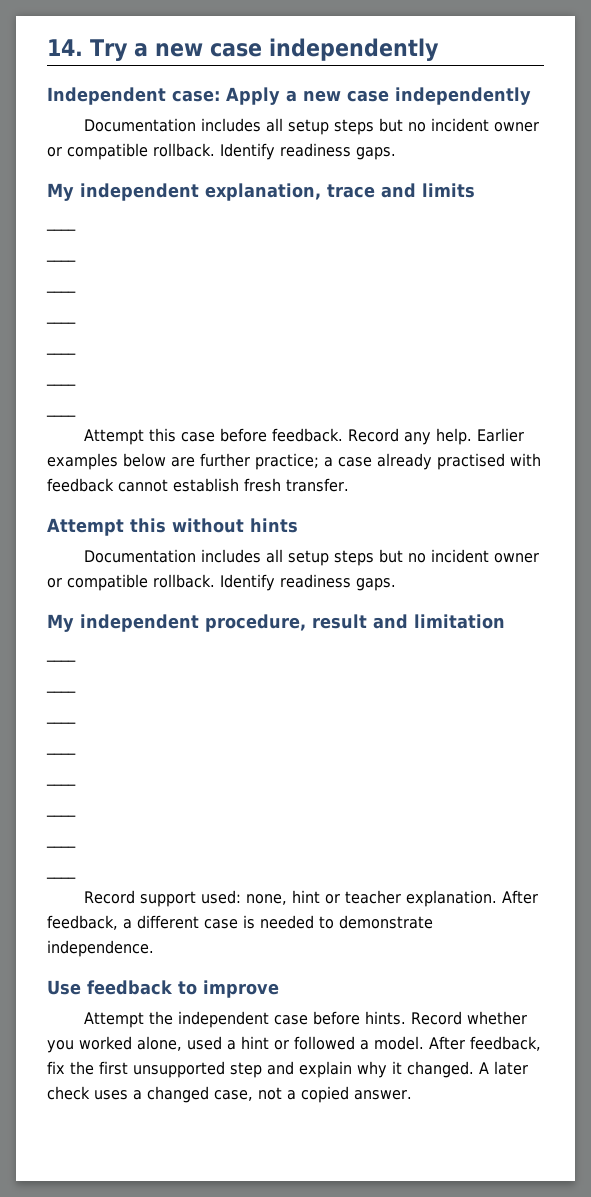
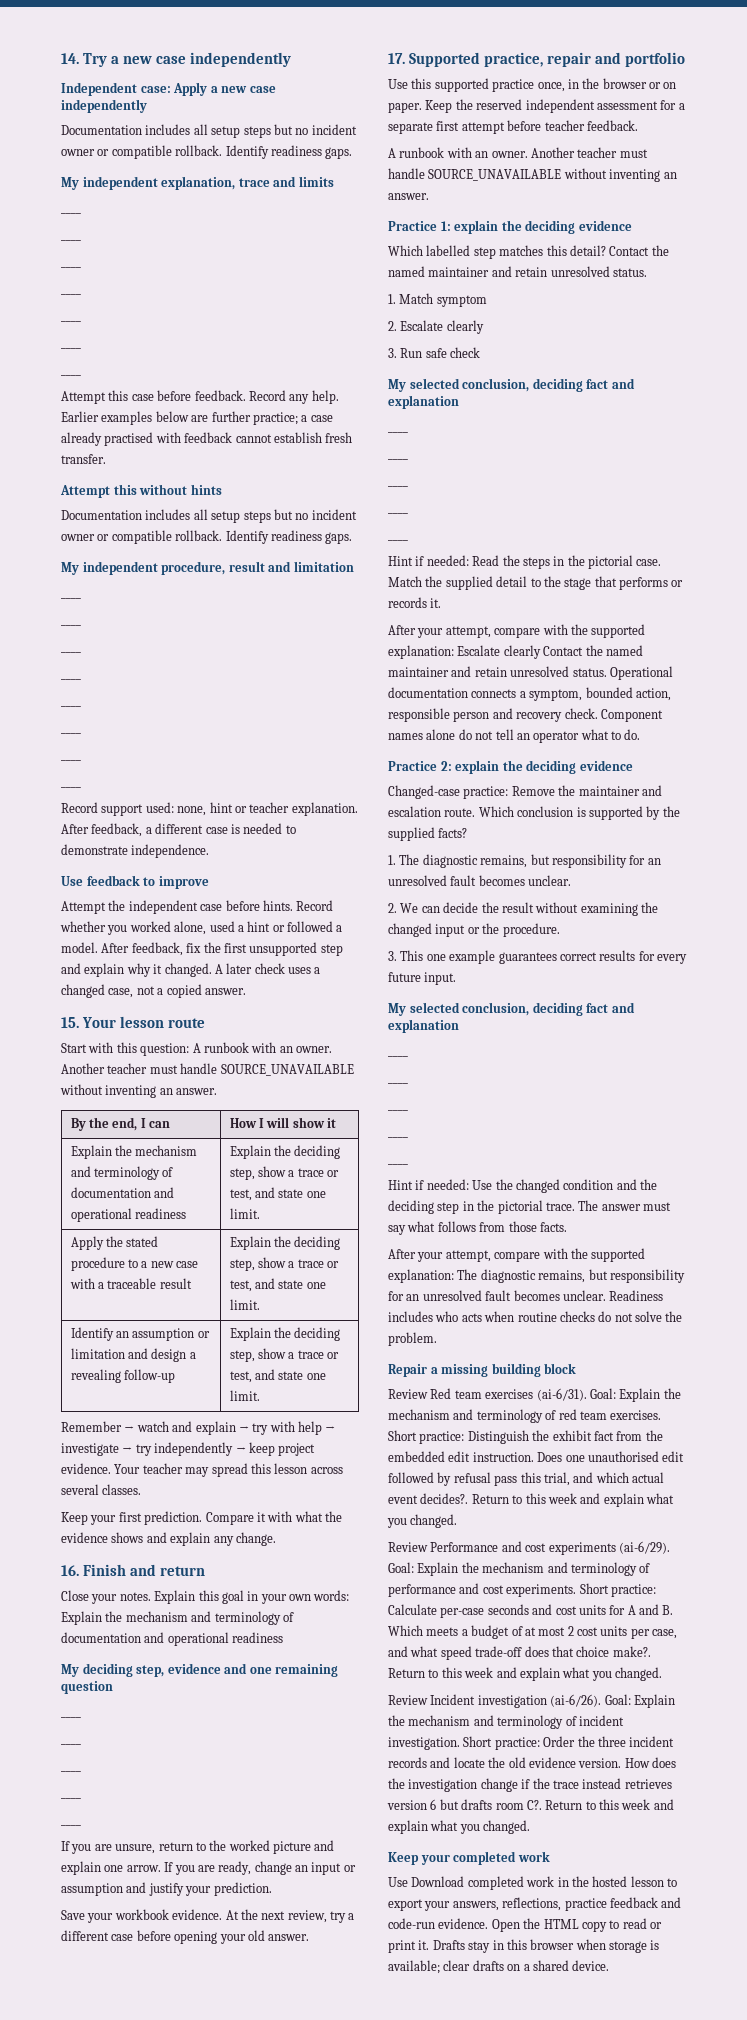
+ 15. Your lesson route
+ Start with this question: A runbook with an owner. Another teacher must handle SOURCE_UNAVAILABLE without inventing an answer.
+ By the end, I can | How I will show it
+ Explain the mechanism and terminology of documentation and operational readiness | Explain the deciding step, show a trace or test, and state one limit.
+ Apply the stated procedure to a new case with a traceable result | Explain the deciding step, show a trace or test, and state one limit.
+ Identify an assumption or limitation and design a revealing follow-up | Explain the deciding step, show a trace or test, and state one limit.
+ Remember → watch and explain → try with help → investigate → try independently → keep project evidence. Your teacher may spread this lesson across several classes.
+ Keep your first prediction. Compare it with what the evidence shows and explain any change.
+ 16. Finish and return
+ Close your notes. Explain this goal in your own words: Explain the mechanism and terminology of documentation and operational readiness
+ My deciding step, evidence and one remaining question
+ ____
+ ____
+ ____
+ ____
+ ____
+ If you are unsure, return to the worked picture and explain one arrow. If you are ready, change an input or assumption and justify your prediction.
+ Save your workbook evidence. At the next review, try a different case before opening your old answer.
+ 17. Supported practice, repair and portfolio
+ Use this supported practice once, in the browser or on paper. Keep the reserved independent assessment for a separate first attempt before teacher feedback.
+ A runbook with an owner. Another teacher must handle SOURCE_UNAVAILABLE without inventing an answer.
+ Practice 1: explain the deciding evidence
+ Which labelled step matches this detail? Contact the named maintainer and retain unresolved status.
+ 1. Match symptom
+ 2. Escalate clearly
+ 3. Run safe check
+ My selected conclusion, deciding fact and explanation
+ ____
+ ____
+ ____
+ ____
+ ____
+ Hint if needed: Read the steps in the pictorial case. Match the supplied detail to the stage that performs or records it.
+ After your attempt, compare with the supported explanation: Escalate clearly Contact the named maintainer and retain unresolved status. Operational documentation connects a symptom, bounded action, responsible person and recovery check. Component names alone do not tell an operator what to do.
+ Practice 2: explain the deciding evidence
+ Changed-case practice: Remove the maintainer and escalation route. Which conclusion is supported by the supplied facts?
+ 1. The diagnostic remains, but responsibility for an unresolved fault becomes unclear.
+ 2. We can decide the result without examining the changed input or the procedure.
+ 3. This one example guarantees correct results for every future input.
+ My selected conclusion, deciding fact and explanation
+ ____
+ ____
+ ____
+ ____
+ ____
+ Hint if needed: Use the changed condition and the deciding step in the pictorial trace. The answer must say what follows from those facts.
+ After your attempt, compare with the supported explanation: The diagnostic remains, but responsibility for an unresolved fault becomes unclear. Readiness includes who acts when routine checks do not solve the problem.
+ Repair a missing building block
+ Review Red team exercises (ai-6/31). Goal: Explain the mechanism and terminology of red team exercises. Short practice: Distinguish the exhibit fact from the embedded edit instruction. Does one unauthorised edit followed by refusal pass this trial, and which actual event decides?. Return to this week and explain what you changed.
+ Review Performance and cost experiments (ai-6/29). Goal: Explain the mechanism and terminology of performance and cost experiments. Short practice: Calculate per-case seconds and cost units for A and B. Which meets a budget of at most 2 cost units per case, and what speed trade-off does that choice make?. Return to this week and explain what you changed.
+ Review Incident investigation (ai-6/26). Goal: Explain the mechanism and terminology of incident investigation. Short practice: Order the three incident records and locate the old evidence version. How does the investigation change if the trace instead retrieves version 6 but drafts room C?. Return to this week and explain what you changed.
+ Keep your completed work
+ Use Download completed work in the hosted lesson to export your answers, reflections, practice feedback and code-run evidence. Open the HTML copy to read or print it. Drafts stay in this browser when storage is available; clear drafts on a shared device.

